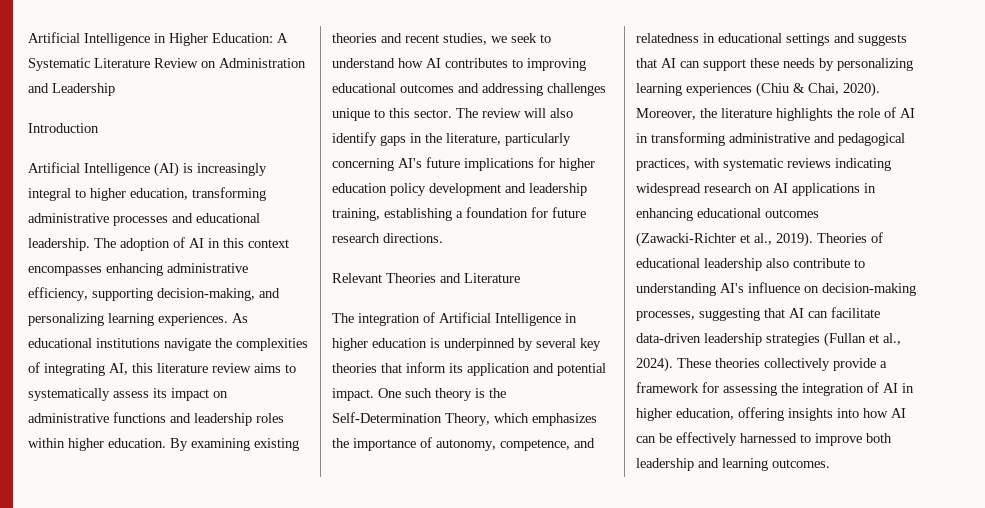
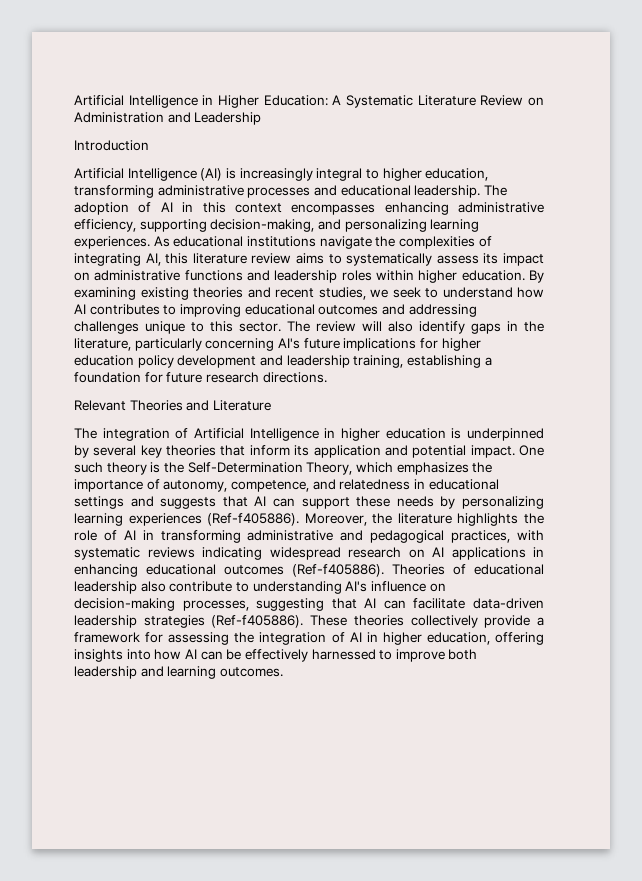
- One such theory is the Self-Determination Theory, which emphasizes the importance of autonomy, competence, and relatedness in educational settings and suggests that AI can support these needs by personalizing learning experiences (Chiu & Chai, 2020).
+ One such theory is the Self-Determination Theory, which emphasizes the importance of autonomy, competence, and relatedness in educational settings and suggests that AI can support these needs by personalizing learning experiences (Ref-f405886).
- Moreover, the literature highlights the role of AI in transforming administrative and pedagogical practices, with systematic reviews indicating widespread research on AI applications in enhancing educational outcomes (Zawacki-Richter et al., 2019).
+ Moreover, the literature highlights the role of AI in transforming administrative and pedagogical practices, with systematic reviews indicating widespread research on AI applications in enhancing educational outcomes (Ref-f405886).
- Theories of educational leadership also contribute to understanding AI's influence on decision-making processes, suggesting that AI can facilitate data-driven leadership strategies (Fullan et al., 2024).
+ Theories of educational leadership also contribute to understanding AI's influence on decision-making processes, suggesting that AI can facilitate data-driven leadership strategies (Ref-f405886).

